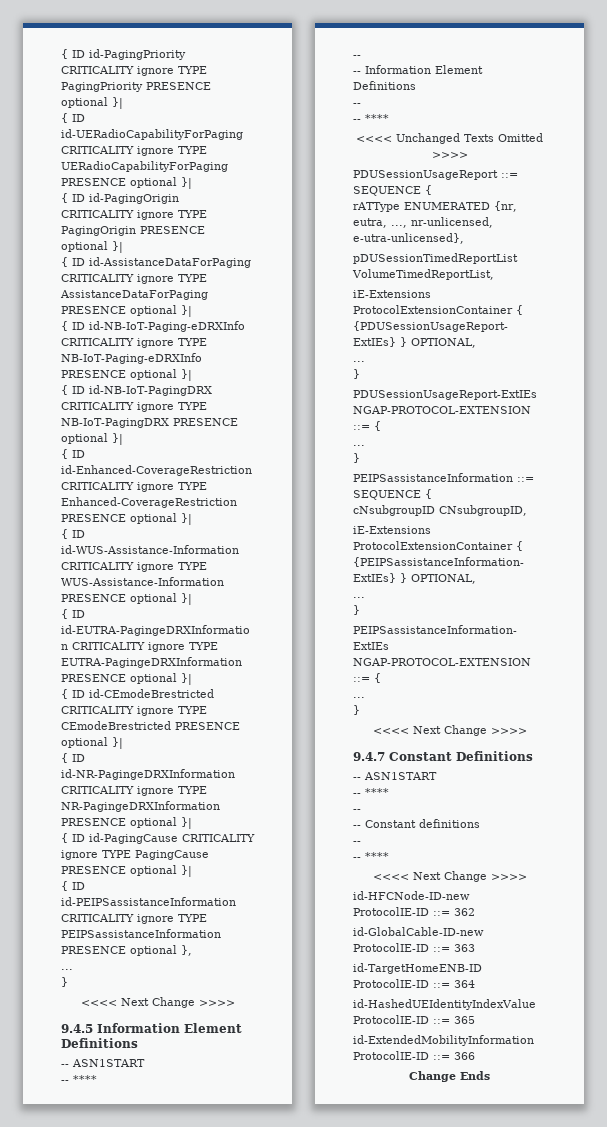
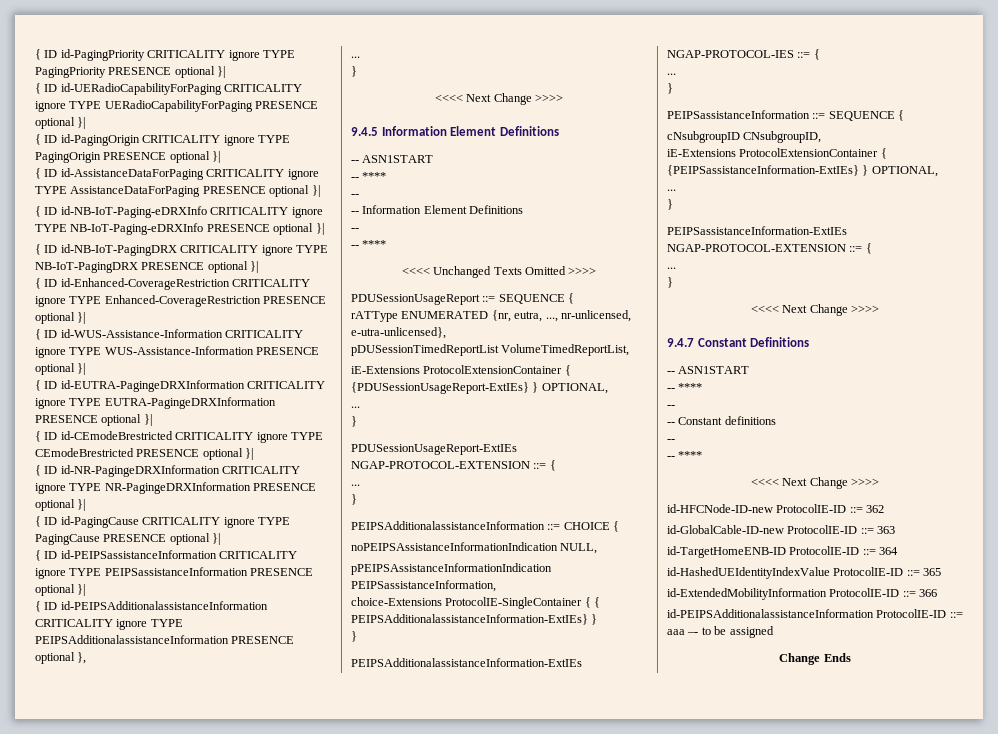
- { ID id-PEIPSassistanceInformation CRITICALITY ignore TYPE PEIPSassistanceInformation PRESENCE optional },
+ { ID id-PEIPSassistanceInformation CRITICALITY ignore TYPE PEIPSassistanceInformation PRESENCE optional }|
+ { ID id-PEIPSAdditionalassistanceInformation CRITICALITY ignore TYPE PEIPSAdditionalassistanceInformation PRESENCE optional },
+ PEIPSAdditionalassistanceInformation ::= CHOICE {
+ noPEIPSAssistanceInformationIndication NULL,
+ pPEIPSAssistanceInformationIndication PEIPSassistanceInformation,
+ choice-Extensions ProtocolIE-SingleContainer { { PEIPSAdditionalassistanceInformation-ExtIEs} }
+ }
+ PEIPSAdditionalassistanceInformation-ExtIEs NGAP-PROTOCOL-IES ::= {
+ ...
+ }
+ id-PEIPSAdditionalassistanceInformation ProtocolIE-ID ::= aaa –- to be assigned

